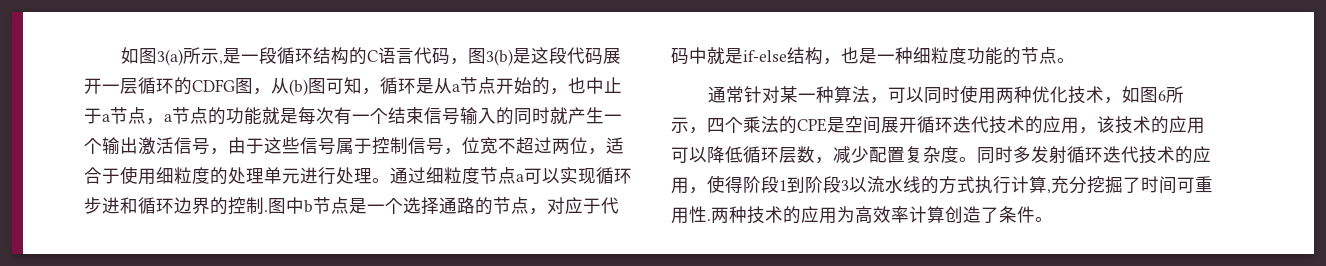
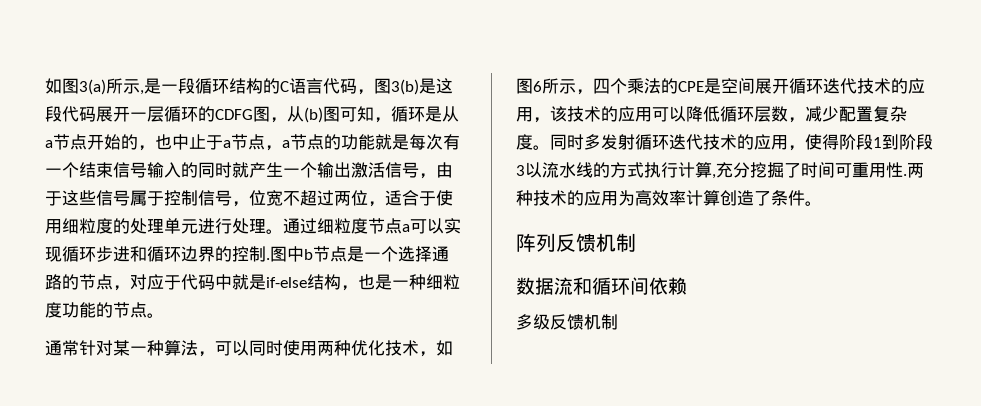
+ 阵列反馈机制
+ 数据流和循环间依赖
+ 多级反馈机制

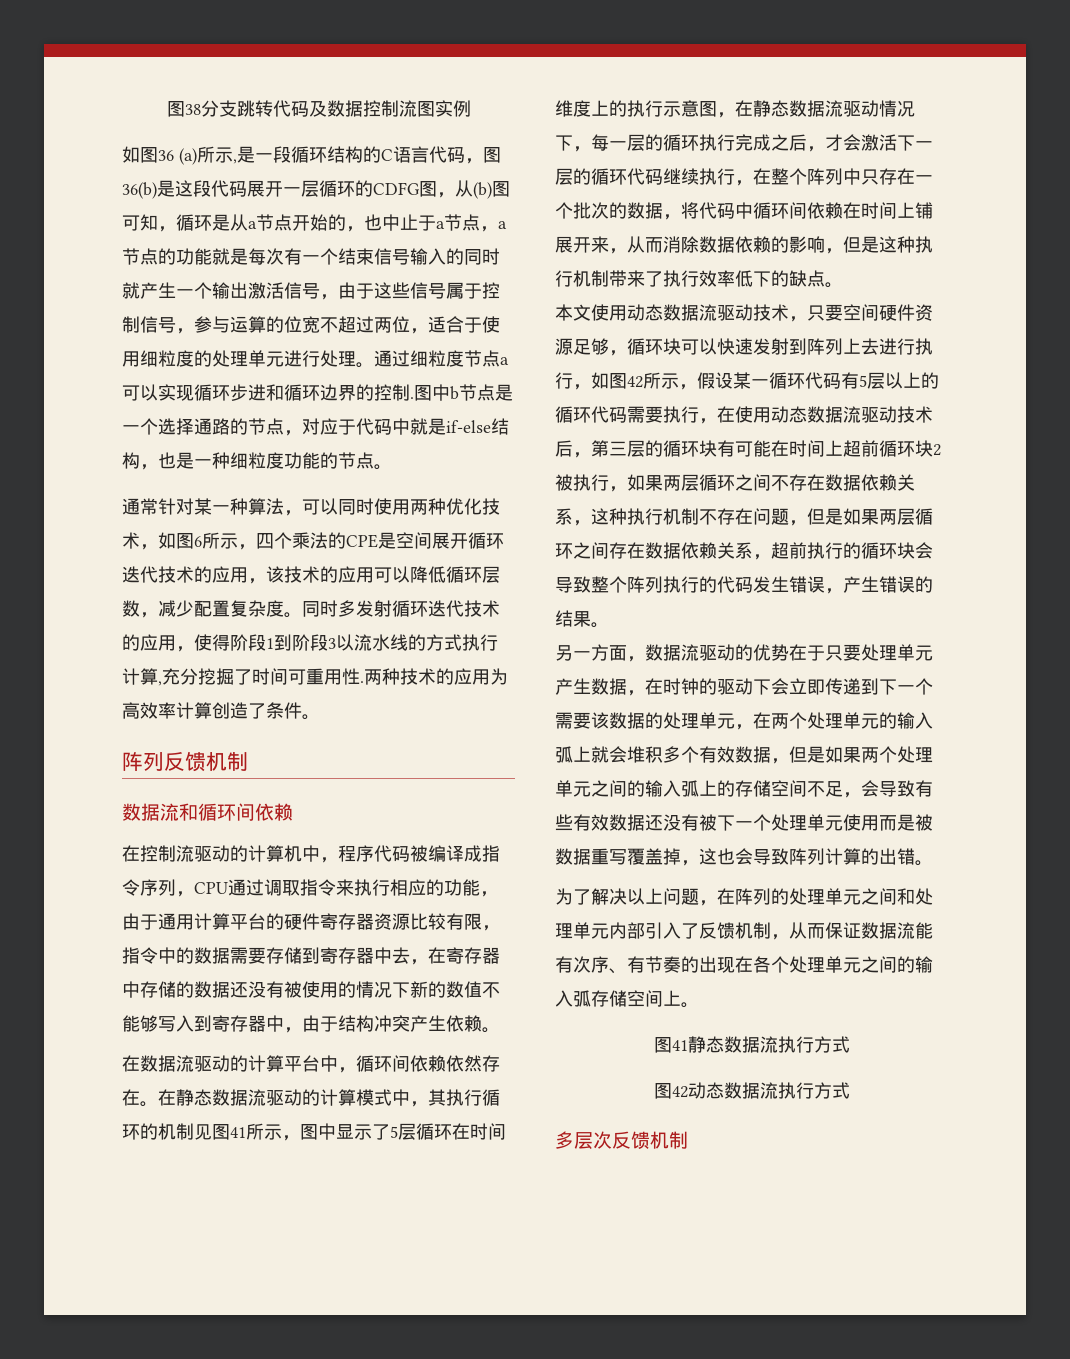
- 如图3(a)所示,是一段循环结构的C语言代码，图3(b)是这段代码展开一层循环的CDFG图，从(b)图可知，循环是从a节点开始的，也中止于a节点，a节点的功能就是每次有一个结束信号输入的同时就产生一个输出激活信号，由于这些信号属于控制信号，位宽不超过两位，适合于使用细粒度的处理单元进行处理。
+ 图38分支跳转代码及数据控制流图实例
+ 如图36 (a)所示,是一段循环结构的C语言代码，图36(b)是这段代码展开一层循环的CDFG图，从(b)图可知，循环是从a节点开始的，也中止于a节点，a节点的功能就是每次有一个结束信号输入的同时就产生一个输出激活信号，由于这些信号属于控制信号，参与运算的位宽不超过两位，适合于使用细粒度的处理单元进行处理。
- 多级反馈机制
+ 在控制流驱动的计算机中，程序代码被编译成指令序列，CPU通过调取指令来执行相应的功能，由于通用计算平台的硬件寄存器资源比较有限，指令中的数据需要存储到寄存器中去，在寄存器中存储的数据还没有被使用的情况下新的数值不能够写入到寄存器中，由于结构冲突产生依赖。
+ 在数据流驱动的计算平台中，循环间依赖依然存在。在静态数据流驱动的计算模式中，其执行循环的机制见图41所示，图中显示了5层循环在时间维度上的执行示意图，在静态数据流驱动情况下，每一层的循环执行完成之后，才会激活下一层的循环代码继续执行，在整个阵列中只存在一个批次的数据，将代码中循环间依赖在时间上铺展开来，从而消除数据依赖的影响，但是这种执行机制带来了执行效率低下的缺点。
+ 本文使用动态数据流驱动技术，只要空间硬件资源足够，循环块可以快速发射到阵列上去进行执行，如图42所示，假设某一循环代码有5层以上的循环代码需要执行，在使用动态数据流驱动技术后，第三层的循环块有可能在时间上超前循环块2被执行，如果两层循环之间不存在数据依赖关系，这种执行机制不存在问题，但是如果两层循环之间存在数据依赖关系，超前执行的循环块会导致整个阵列执行的代码发生错误，产生错误的结果。
+ 另一方面，数据流驱动的优势在于只要处理单元产生数据，在时钟的驱动下会立即传递到下一个需要该数据的处理单元，在两个处理单元的输入弧上就会堆积多个有效数据，但是如果两个处理单元之间的输入弧上的存储空间不足，会导致有些有效数据还没有被下一个处理单元使用而是被数据重写覆盖掉，这也会导致阵列计算的出错。
+ 为了解决以上问题，在阵列的处理单元之间和处理单元内部引入了反馈机制，从而保证数据流能有次序、有节奏的出现在各个处理单元之间的输入弧存储空间上。
+ 图41静态数据流执行方式
+ 图42动态数据流执行方式
+ 多层次反馈机制

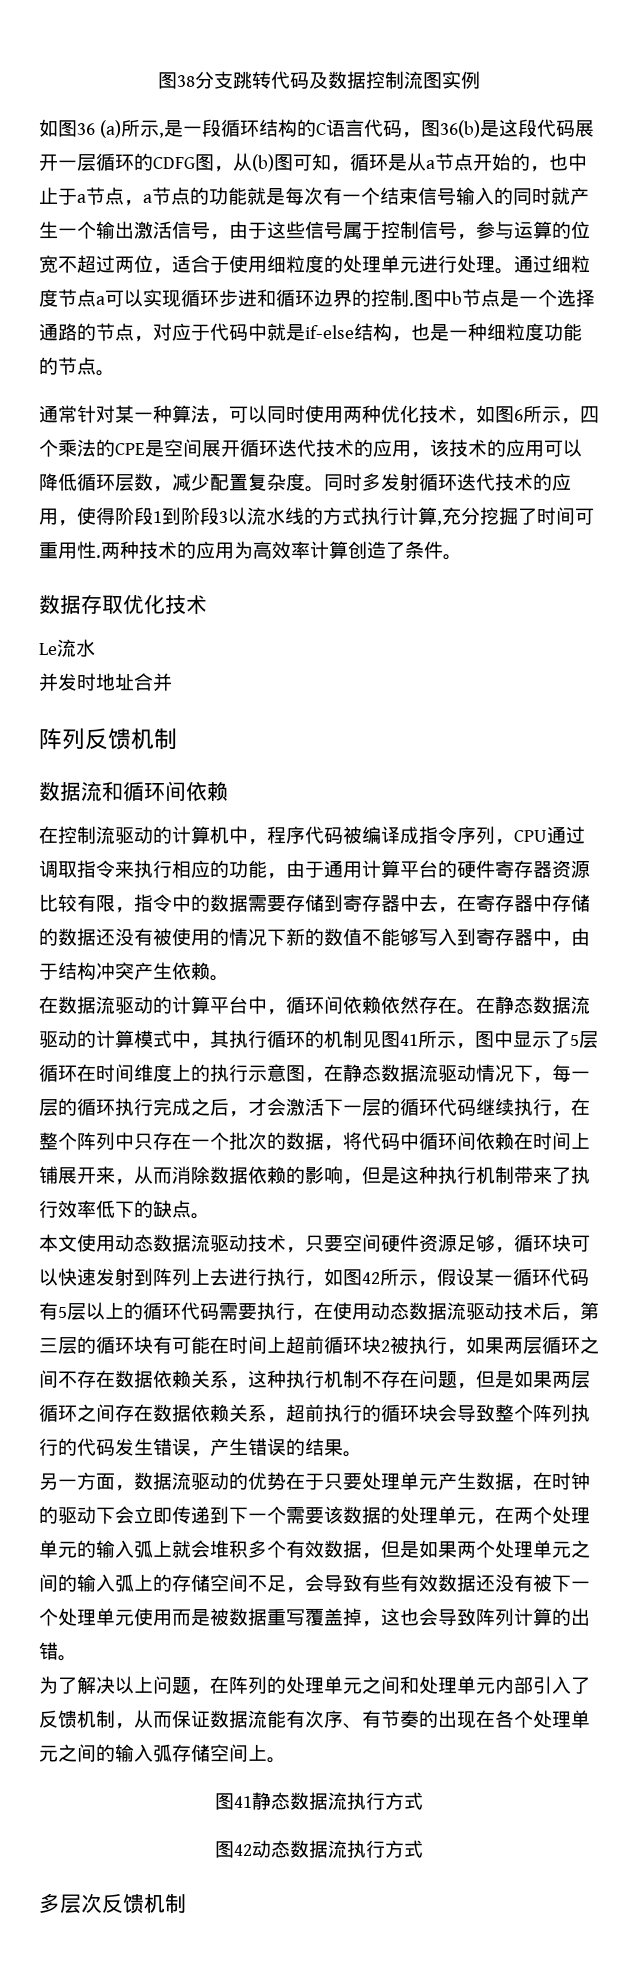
+ 数据存取优化技术
+ Le流水
+ 并发时地址合并

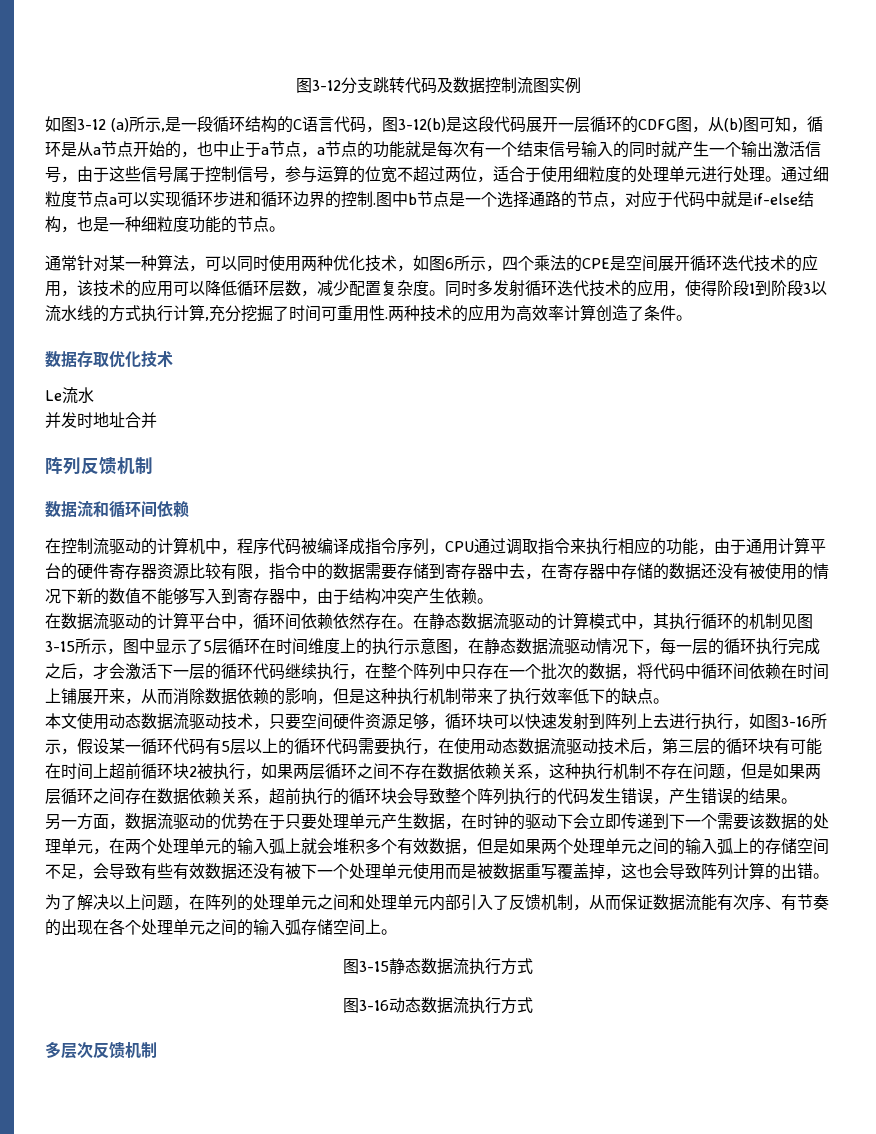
- 图38分支跳转代码及数据控制流图实例
+ 图3-12分支跳转代码及数据控制流图实例
- 如图36 (a)所示,是一段循环结构的C语言代码，图36(b)是这段代码展开一层循环的CDFG图，从(b)图可知，循环是从a节点开始的，也中止于a节点，a节点的功能就是每次有一个结束信号输入的同时就产生一个输出激活信号，由于这些信号属于控制信号，参与运算的位宽不超过两位，适合于使用细粒度的处理单元进行处理。
+ 如图3-12 (a)所示,是一段循环结构的C语言代码，图3-12(b)是这段代码展开一层循环的CDFG图，从(b)图可知，循环是从a节点开始的，也中止于a节点，a节点的功能就是每次有一个结束信号输入的同时就产生一个输出激活信号，由于这些信号属于控制信号，参与运算的位宽不超过两位，适合于使用细粒度的处理单元进行处理。
- 在静态数据流驱动的计算模式中，其执行循环的机制见图41所示，图中显示了5层循环在时间维度上的执行示意图，在静态数据流驱动情况下，每一层的循环执行完成之后，才会激活下一层的循环代码继续执行，在整个阵列中只存在一个批次的数据，将代码中循环间依赖在时间上铺展开来，从而消除数据依赖的影响，但是这种执行机制带来了执行效率低下的缺点。
+ 在静态数据流驱动的计算模式中，其执行循环的机制见图3-15所示，图中显示了5层循环在时间维度上的执行示意图，在静态数据流驱动情况下，每一层的循环执行完成之后，才会激活下一层的循环代码继续执行，在整个阵列中只存在一个批次的数据，将代码中循环间依赖在时间上铺展开来，从而消除数据依赖的影响，但是这种执行机制带来了执行效率低下的缺点。
- 本文使用动态数据流驱动技术，只要空间硬件资源足够，循环块可以快速发射到阵列上去进行执行，如图42所示，假设某一循环代码有5层以上的循环代码需要执行，在使用动态数据流驱动技术后，第三层的循环块有可能在时间上超前循环块2被执行，如果两层循环之间不存在数据依赖关系，这种执行机制不存在问题，但是如果两层循环之间存在数据依赖关系，超前执行的循环块会导致整个阵列执行的代码发生错误，产生错误的结果。
+ 本文使用动态数据流驱动技术，只要空间硬件资源足够，循环块可以快速发射到阵列上去进行执行，如图3-16所示，假设某一循环代码有5层以上的循环代码需要执行，在使用动态数据流驱动技术后，第三层的循环块有可能在时间上超前循环块2被执行，如果两层循环之间不存在数据依赖关系，这种执行机制不存在问题，但是如果两层循环之间存在数据依赖关系，超前执行的循环块会导致整个阵列执行的代码发生错误，产生错误的结果。
- 图41静态数据流执行方式
+ 图3-15静态数据流执行方式
- 图42动态数据流执行方式
+ 图3-16动态数据流执行方式

